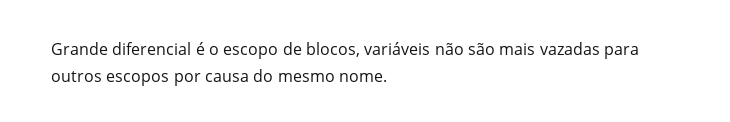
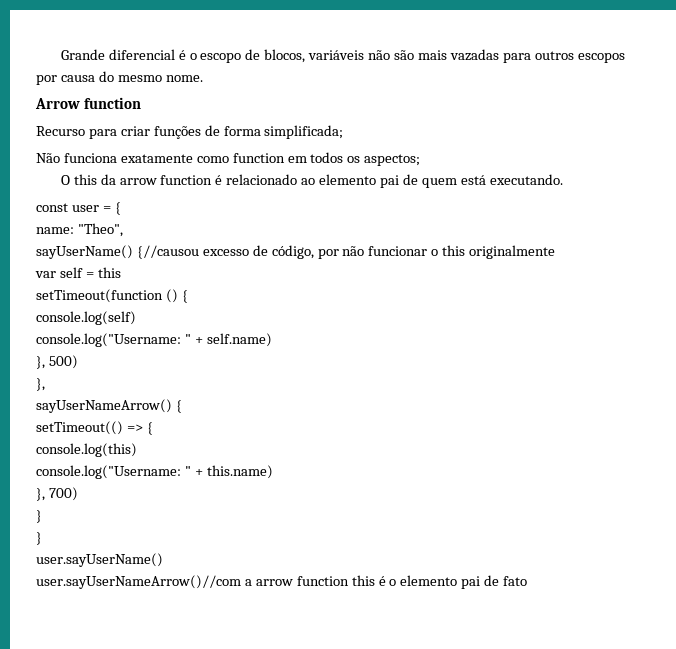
+ Arrow function
+ Recurso para criar funções de forma simplificada;
+ Não funciona exatamente como function em todos os aspectos;
+ O this da arrow function é relacionado ao elemento pai de quem está executando.
+ const user = {
+ name: "Theo",
+ sayUserName() {//causou excesso de código, por não funcionar o this originalmente
+ var self = this
+ setTimeout(function () {
+ console.log(self)
+ console.log("Username: " + self.name)
+ }, 500)
+ },
+ sayUserNameArrow() {
+ setTimeout(() => {
+ console.log(this)
+ console.log("Username: " + this.name)
+ }, 700)
+ }
+ }
+ user.sayUserName()
+ user.sayUserNameArrow()//com a arrow function this é o elemento pai de fato

